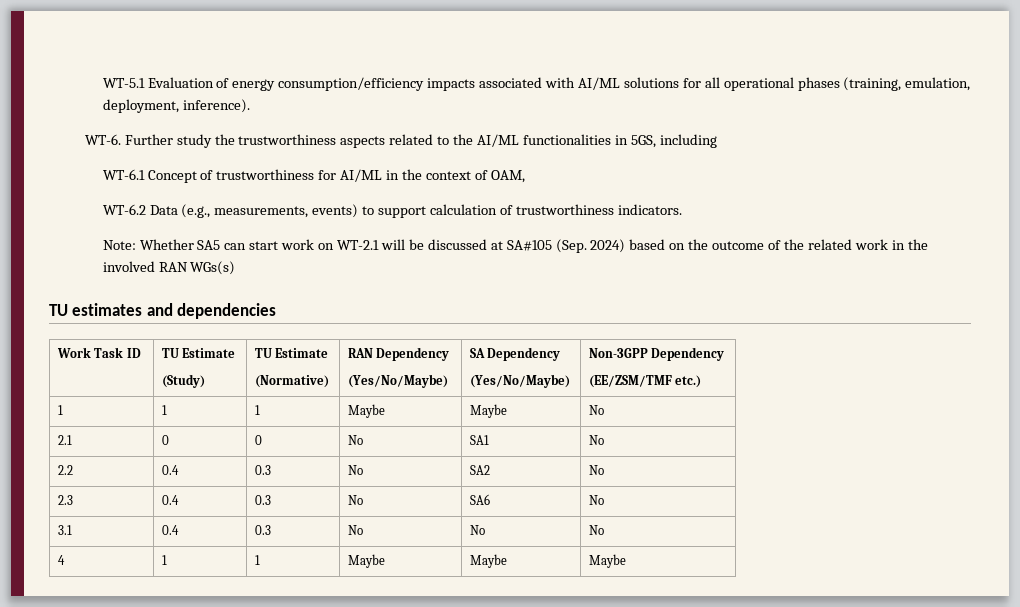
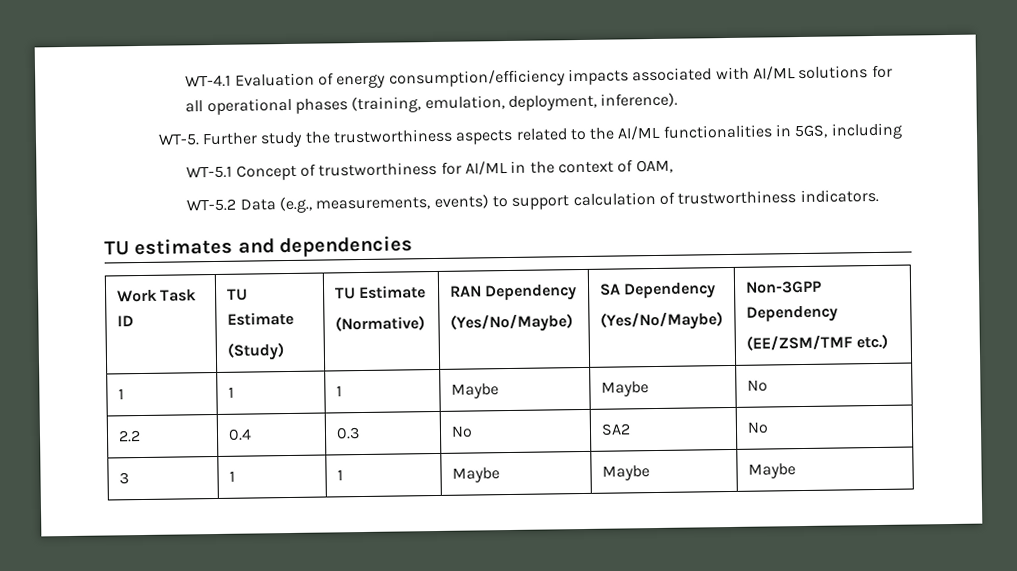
- WT-5.1 Evaluation of energy consumption/efficiency impacts associated with AI/ML solutions for all operational phases (training, emulation, deployment, inference).
+ WT-4.1 Evaluation of energy consumption/efficiency impacts associated with AI/ML solutions for all operational phases (training, emulation, deployment, inference).
- WT-6.
+ WT-5.
- WT-6.1 Concept of trustworthiness for AI/ML in the context of OAM,
+ WT-5.1 Concept of trustworthiness for AI/ML in the context of OAM,
- WT-6.2 Data (e.g., measurements, events) to support calculation of trustworthiness indicators.
+ WT-5.2 Data (e.g., measurements, events) to support calculation of trustworthiness indicators.
- Note: Whether SA5 can start work on WT-2.1 will be discussed at SA#105 (Sep. 2024) based on the outcome of the related work in the involved RAN WGs(s)
- 2.1 | 0 | 0 | No | SA1 | No
- 2.3 | 0.4 | 0.3 | No | SA6 | No
- 3.1 | 0.4 | 0.3 | No | No | No
- 4 | 1 | 1 | Maybe | Maybe | Maybe
+ 3 | 1 | 1 | Maybe | Maybe | Maybe

